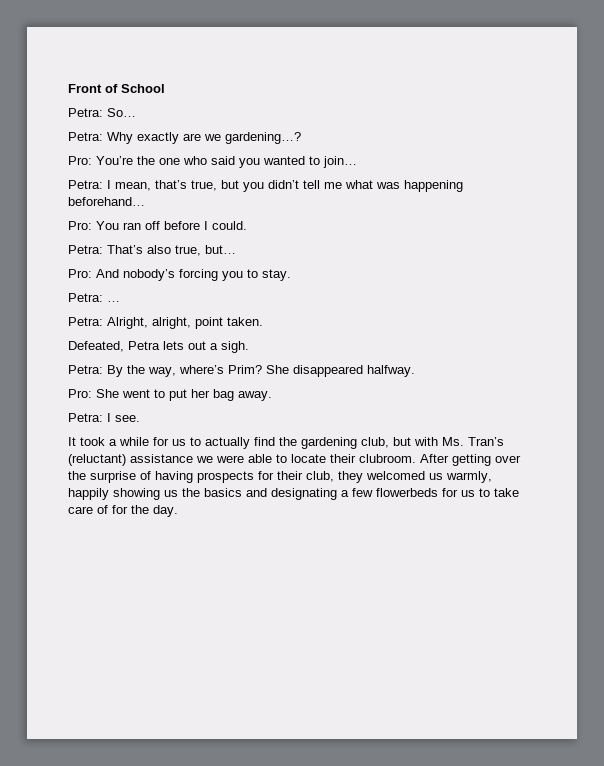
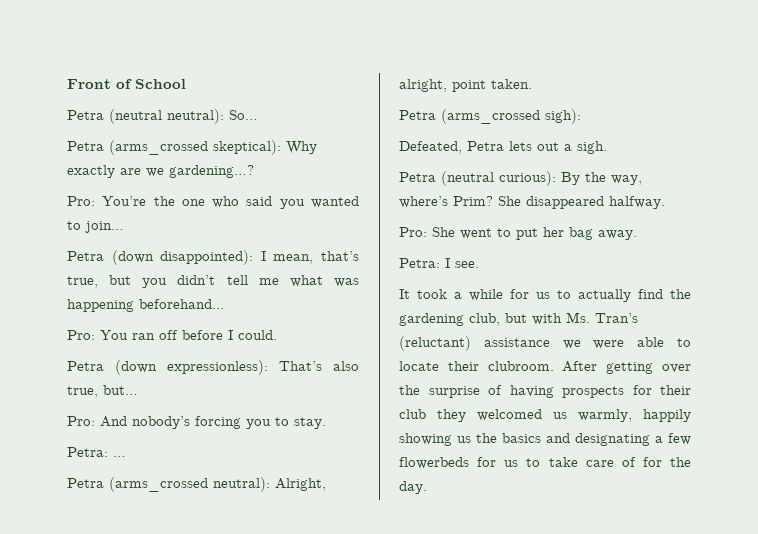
- Petra: So…
- Petra: Why exactly are we gardening…?
+ Petra (neutral neutral): So…
+ Petra (arms_crossed skeptical): Why exactly are we gardening…?
- Petra: I mean, that’s true, but you didn’t tell me what was happening beforehand…
+ Petra (down disappointed): I mean, that’s true, but you didn’t tell me what was happening beforehand…
- Petra: That’s also true, but…
+ Petra (down expressionless): That’s also true, but…
- Petra: Alright, alright, point taken.
+ Petra (arms_crossed neutral): Alright, alright, point taken.
+ Petra (arms_crossed sigh):
- Petra: By the way, where’s Prim?
+ Petra (neutral curious): By the way, where’s Prim?
- After getting over the surprise of having prospects for their club, they welcomed us warmly, happily showing us the basics and designating a few flowerbeds for us to take care of for the day.
+ After getting over the surprise of having prospects for their club they welcomed us warmly, happily showing us the basics and designating a few flowerbeds for us to take care of for the day.

